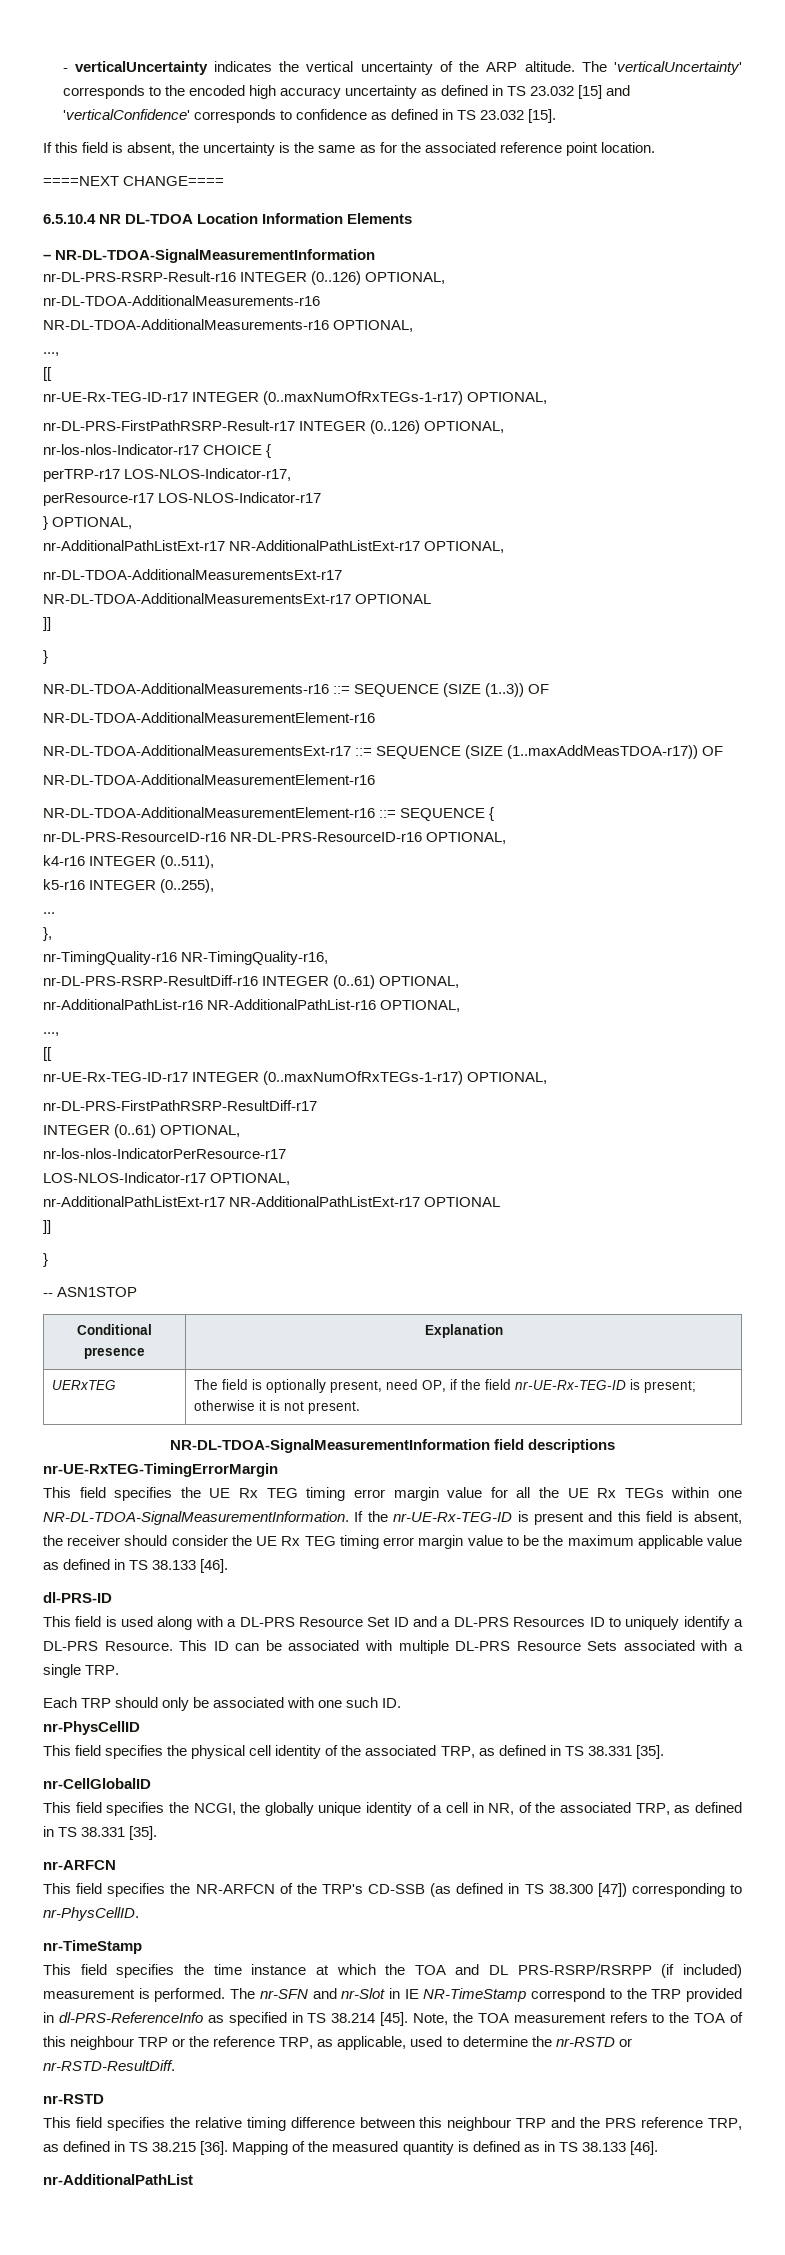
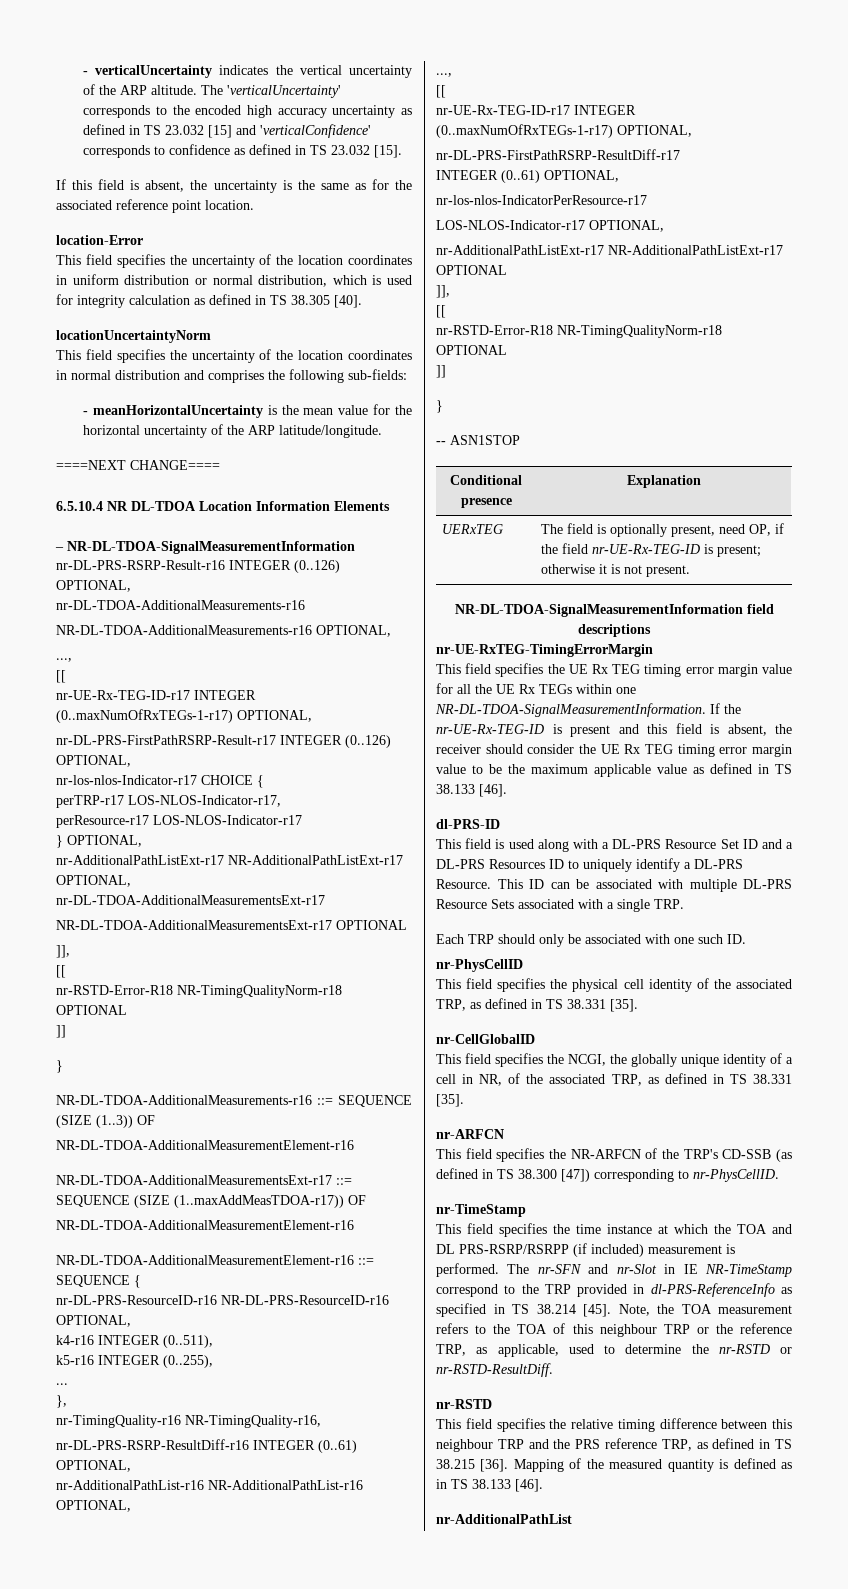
+ location-Error
+ This field specifies the uncertainty of the location coordinates in uniform distribution or normal distribution, which is used for integrity calculation as defined in TS 38.305 [40].
+ locationUncertaintyNorm
+ This field specifies the uncertainty of the location coordinates in normal distribution and comprises the following sub-fields:
+ - meanHorizontalUncertainty is the mean value for the horizontal uncertainty of the ARP latitude/longitude.
  NR-DL-TDOA-AdditionalMeasurementsExt-r17 OPTIONAL
+ ]],
+ [[
+ nr-RSTD-Error-R18 NR-TimingQualityNorm-r18 OPTIONAL
  nr-AdditionalPathListExt-r17 NR-AdditionalPathListExt-r17 OPTIONAL
+ ]],
+ [[
+ nr-RSTD-Error-R18 NR-TimingQualityNorm-r18 OPTIONAL

